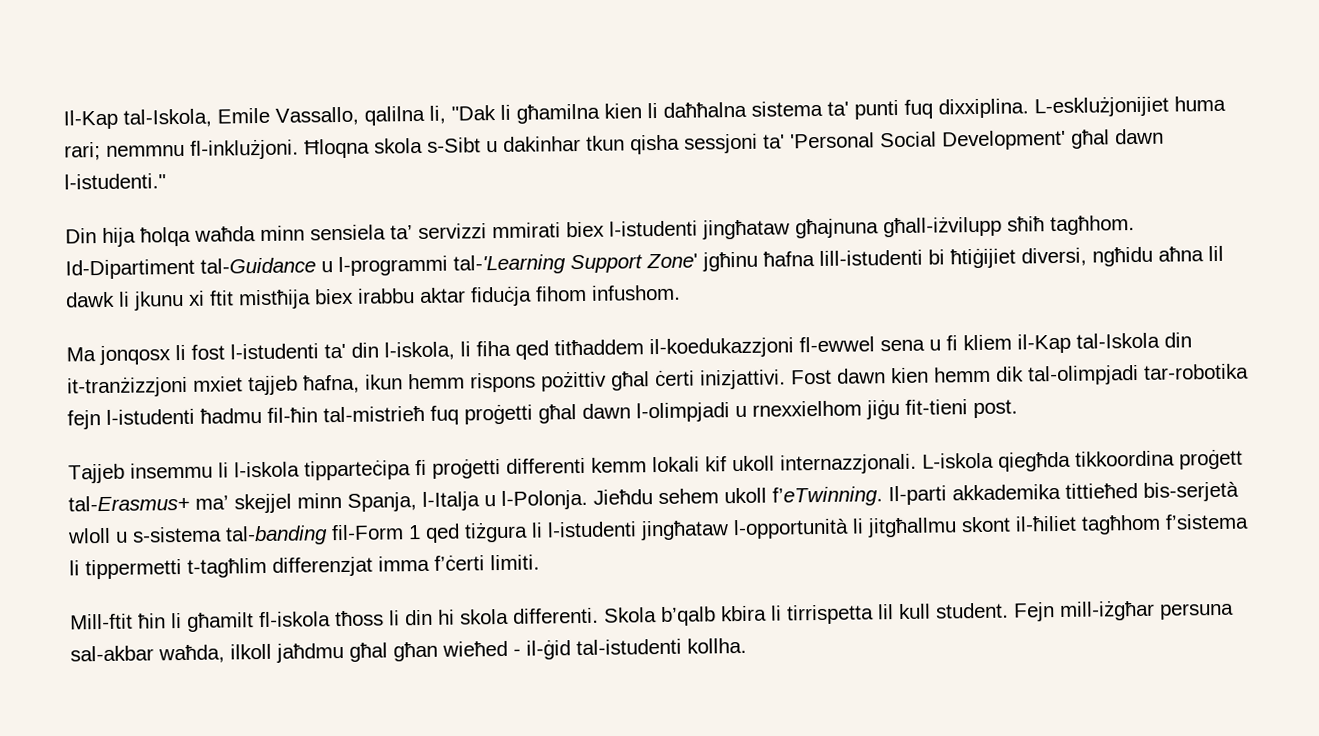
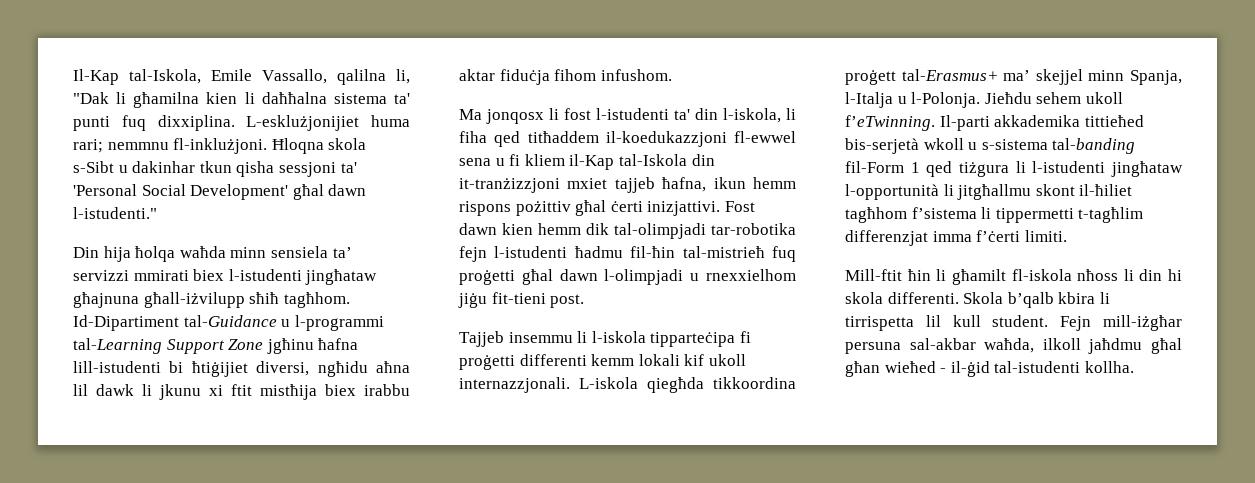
- Id-Dipartiment tal-Guidance u l-programmi tal-'Learning Support Zone' jgħinu ħafna lill-istudenti bi ħtiġijiet diversi, ngħidu aħna lil dawk li jkunu xi ftit mistħija biex irabbu aktar fiduċja fihom infushom.
+ Id-Dipartiment tal-Guidance u l-programmi tal-Learning Support Zone jgħinu ħafna lill-istudenti bi ħtiġijiet diversi, ngħidu aħna lil dawk li jkunu xi ftit mistħija biex irabbu aktar fiduċja fihom infushom.
- Il-parti akkademika tittieħed bis-serjetà wloll u s-sistema tal-banding fil-Form 1 qed tiżgura li l-istudenti jingħataw l-opportunità li jitgħallmu skont il-ħiliet tagħhom f’sistema li tippermetti t-tagħlim differenzjat imma f’ċerti limiti.
+ Il-parti akkademika tittieħed bis-serjetà wkoll u s-sistema tal-banding fil-Form 1 qed tiżgura li l-istudenti jingħataw l-opportunità li jitgħallmu skont il-ħiliet tagħhom f’sistema li tippermetti t-tagħlim differenzjat imma f’ċerti limiti.
- Mill-ftit ħin li għamilt fl-iskola tħoss li din hi skola differenti.
+ Mill-ftit ħin li għamilt fl-iskola nħoss li din hi skola differenti.

